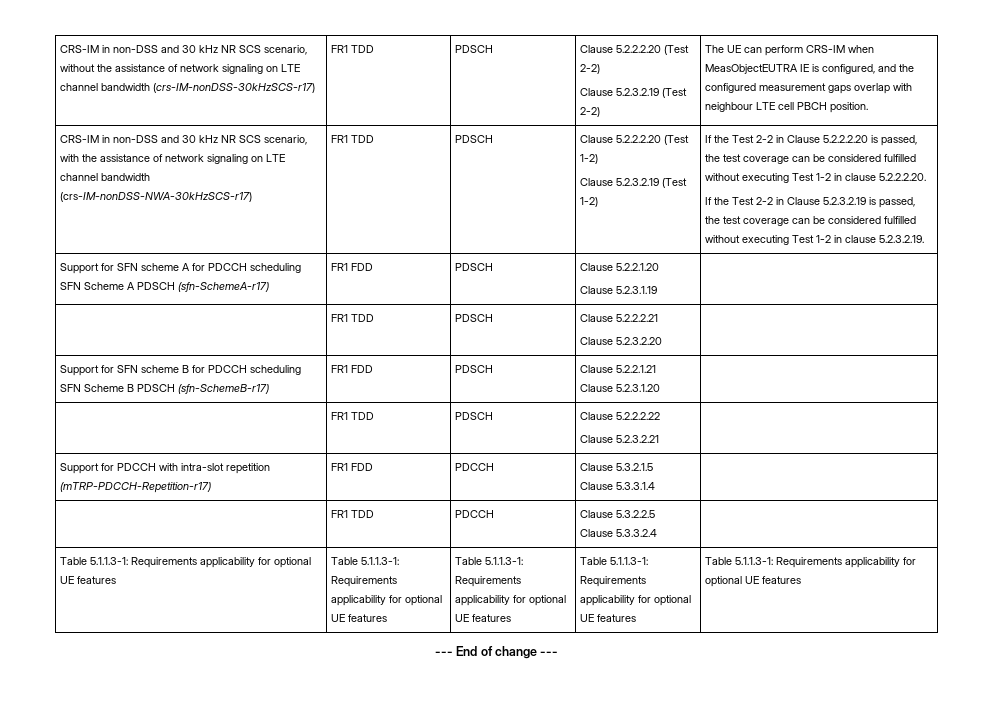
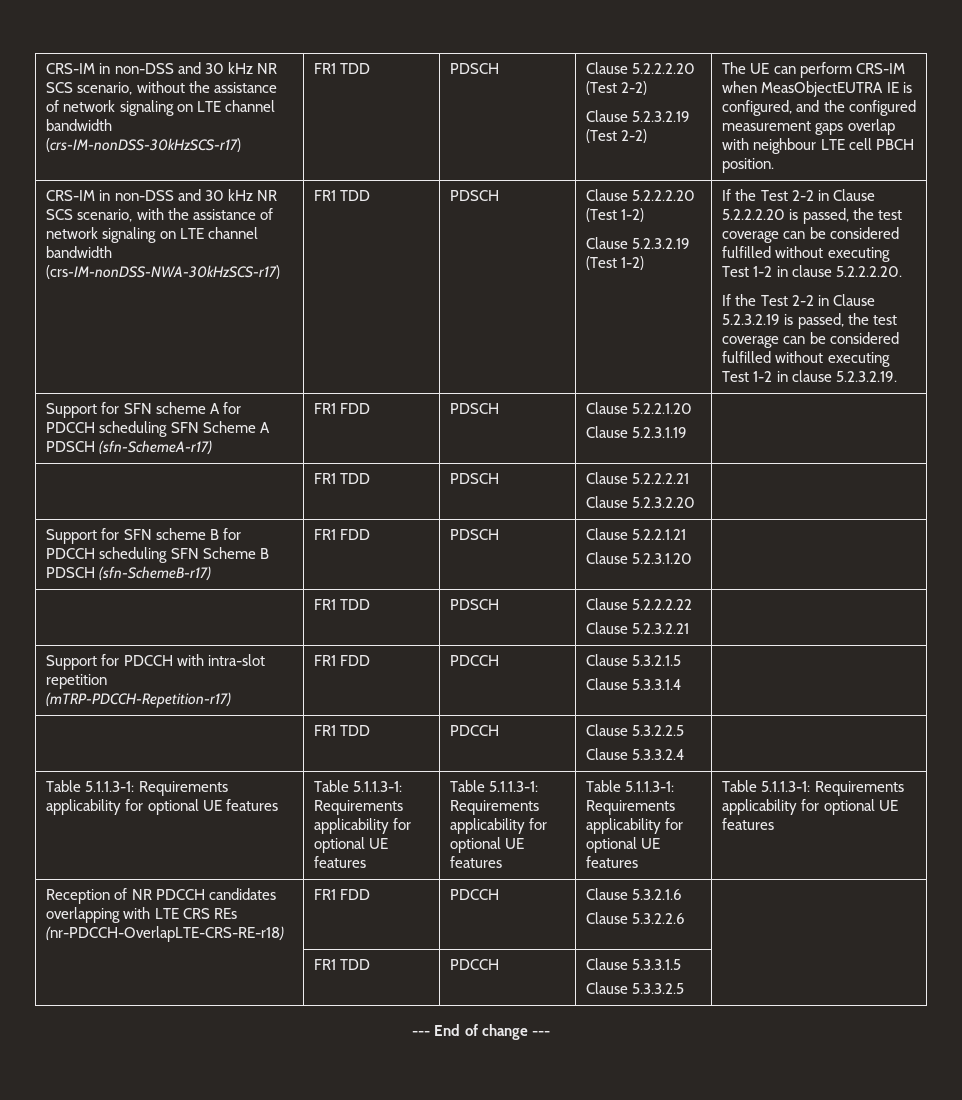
+ Reception of NR PDCCH candidates overlapping with LTE CRS REs (nr-PDCCH-OverlapLTE-CRS-RE-r18) | FR1 FDD | PDCCH | Clause 5.3.2.1.6
+ Clause 5.3.2.2.6 |
+ | FR1 TDD | PDCCH | Clause 5.3.3.1.5
+ Clause 5.3.3.2.5 |

